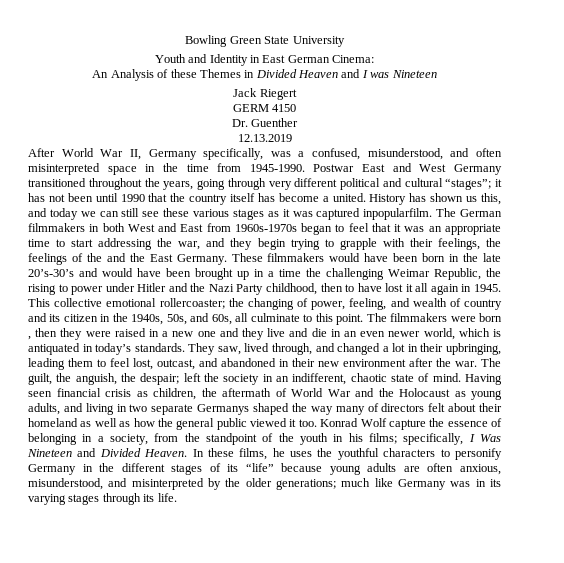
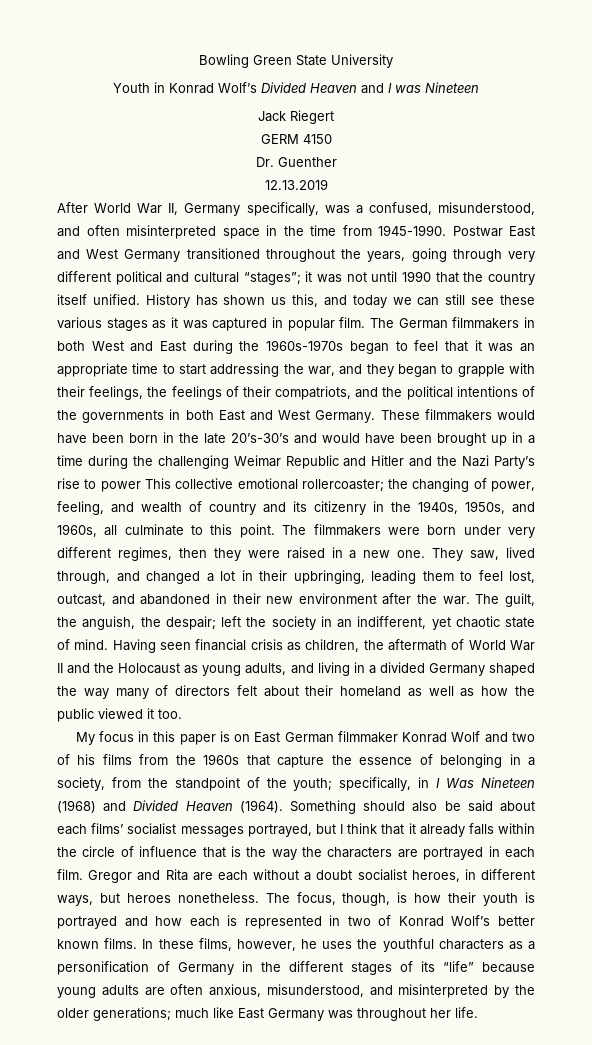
- Youth and Identity in East German Cinema:
- An Analysis of these Themes in Divided Heaven and I was Nineteen
+ Youth in Konrad Wolf’s Divided Heaven and I was Nineteen
- Postwar East and West Germany transitioned throughout the years, going through very different political and cultural “stages”; it has not been until 1990 that the country itself has become a united.
+ Postwar East and West Germany transitioned throughout the years, going through very different political and cultural “stages”; it was not until 1990 that the country itself unified.
- History has shown us this, and today we can still see these various stages as it was captured inpopularfilm.
+ History has shown us this, and today we can still see these various stages as it was captured in popular film.
- The German filmmakers in both West and East from 1960s-1970s began to feel that it was an appropriate time to start addressing the war, and they begin trying to grapple with their feelings, the feelings of the and the East Germany.
+ The German filmmakers in both West and East during the 1960s-1970s began to feel that it was an appropriate time to start addressing the war, and they began to grapple with their feelings, the feelings of their compatriots, and the political intentions of the governments in both East and West Germany.
- These filmmakers would have been born in the late 20’s-30’s and would have been brought up in a time the challenging Weimar Republic, the rising to power under Hitler and the Nazi Party childhood, then to have lost it all again in 1945. This collective emotional rollercoaster; the changing of power, feeling, and wealth of country and its citizen in the 1940s, 50s, and 60s, all culminate to this point.
+ These filmmakers would have been born in the late 20’s-30’s and would have been brought up in a time during the challenging Weimar Republic and Hitler and the Nazi Party’s rise to power This collective emotional rollercoaster; the changing of power, feeling, and wealth of country and its citizenry in the 1940s, 1950s, and 1960s, all culminate to this point.
- The filmmakers were born , then they were raised in a new one and they live and die in an even newer world, which is antiquated in today’s standards.
+ The filmmakers were born under very different regimes, then they were raised in a new one.
- The guilt, the anguish, the despair; left the society in an indifferent, chaotic state of mind.
+ The guilt, the anguish, the despair; left the society in an indifferent, yet chaotic state of mind.
- Having seen financial crisis as children, the aftermath of World War and the Holocaust as young adults, and living in two separate Germanys shaped the way many of directors felt about their homeland as well as how the general public viewed it too. Konrad Wolf capture the essence of belonging in a society, from the standpoint of the youth in his films; specifically, I Was Nineteen and Divided Heaven.
+ Having seen financial crisis as children, the aftermath of World War II and the Holocaust as young adults, and living in a divided Germany shaped the way many of directors felt about their homeland as well as how the public viewed it too.
+ My focus in this paper is on East German filmmaker Konrad Wolf and two of his films from the 1960s that capture the essence of belonging in a society, from the standpoint of the youth; specifically, in I Was Nineteen (1968) and Divided Heaven (1964). Something should also be said about each films’ socialist messages portrayed, but I think that it already falls within the circle of influence that is the way the characters are portrayed in each film. Gregor and Rita are each without a doubt socialist heroes, in different ways, but heroes nonetheless. The focus, though, is how their youth is portrayed and how each is represented in two of Konrad Wolf’s better known films.
- In these films, he uses the youthful characters to personify Germany in the different stages of its “life” because young adults are often anxious, misunderstood, and misinterpreted by the older generations; much like Germany was in its varying stages through its life.
+ In these films, however, he uses the youthful characters as a personification of Germany in the different stages of its “life” because young adults are often anxious, misunderstood, and misinterpreted by the older generations; much like East Germany was throughout her life.

